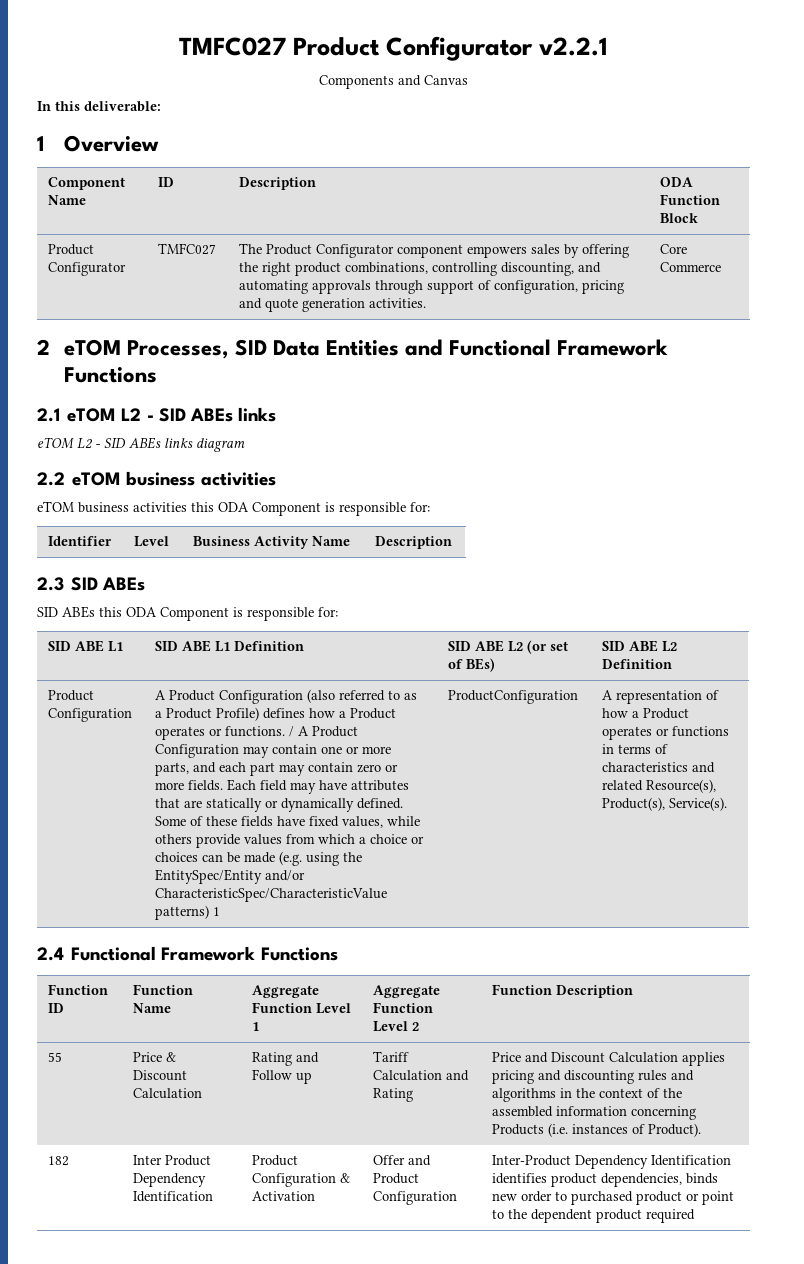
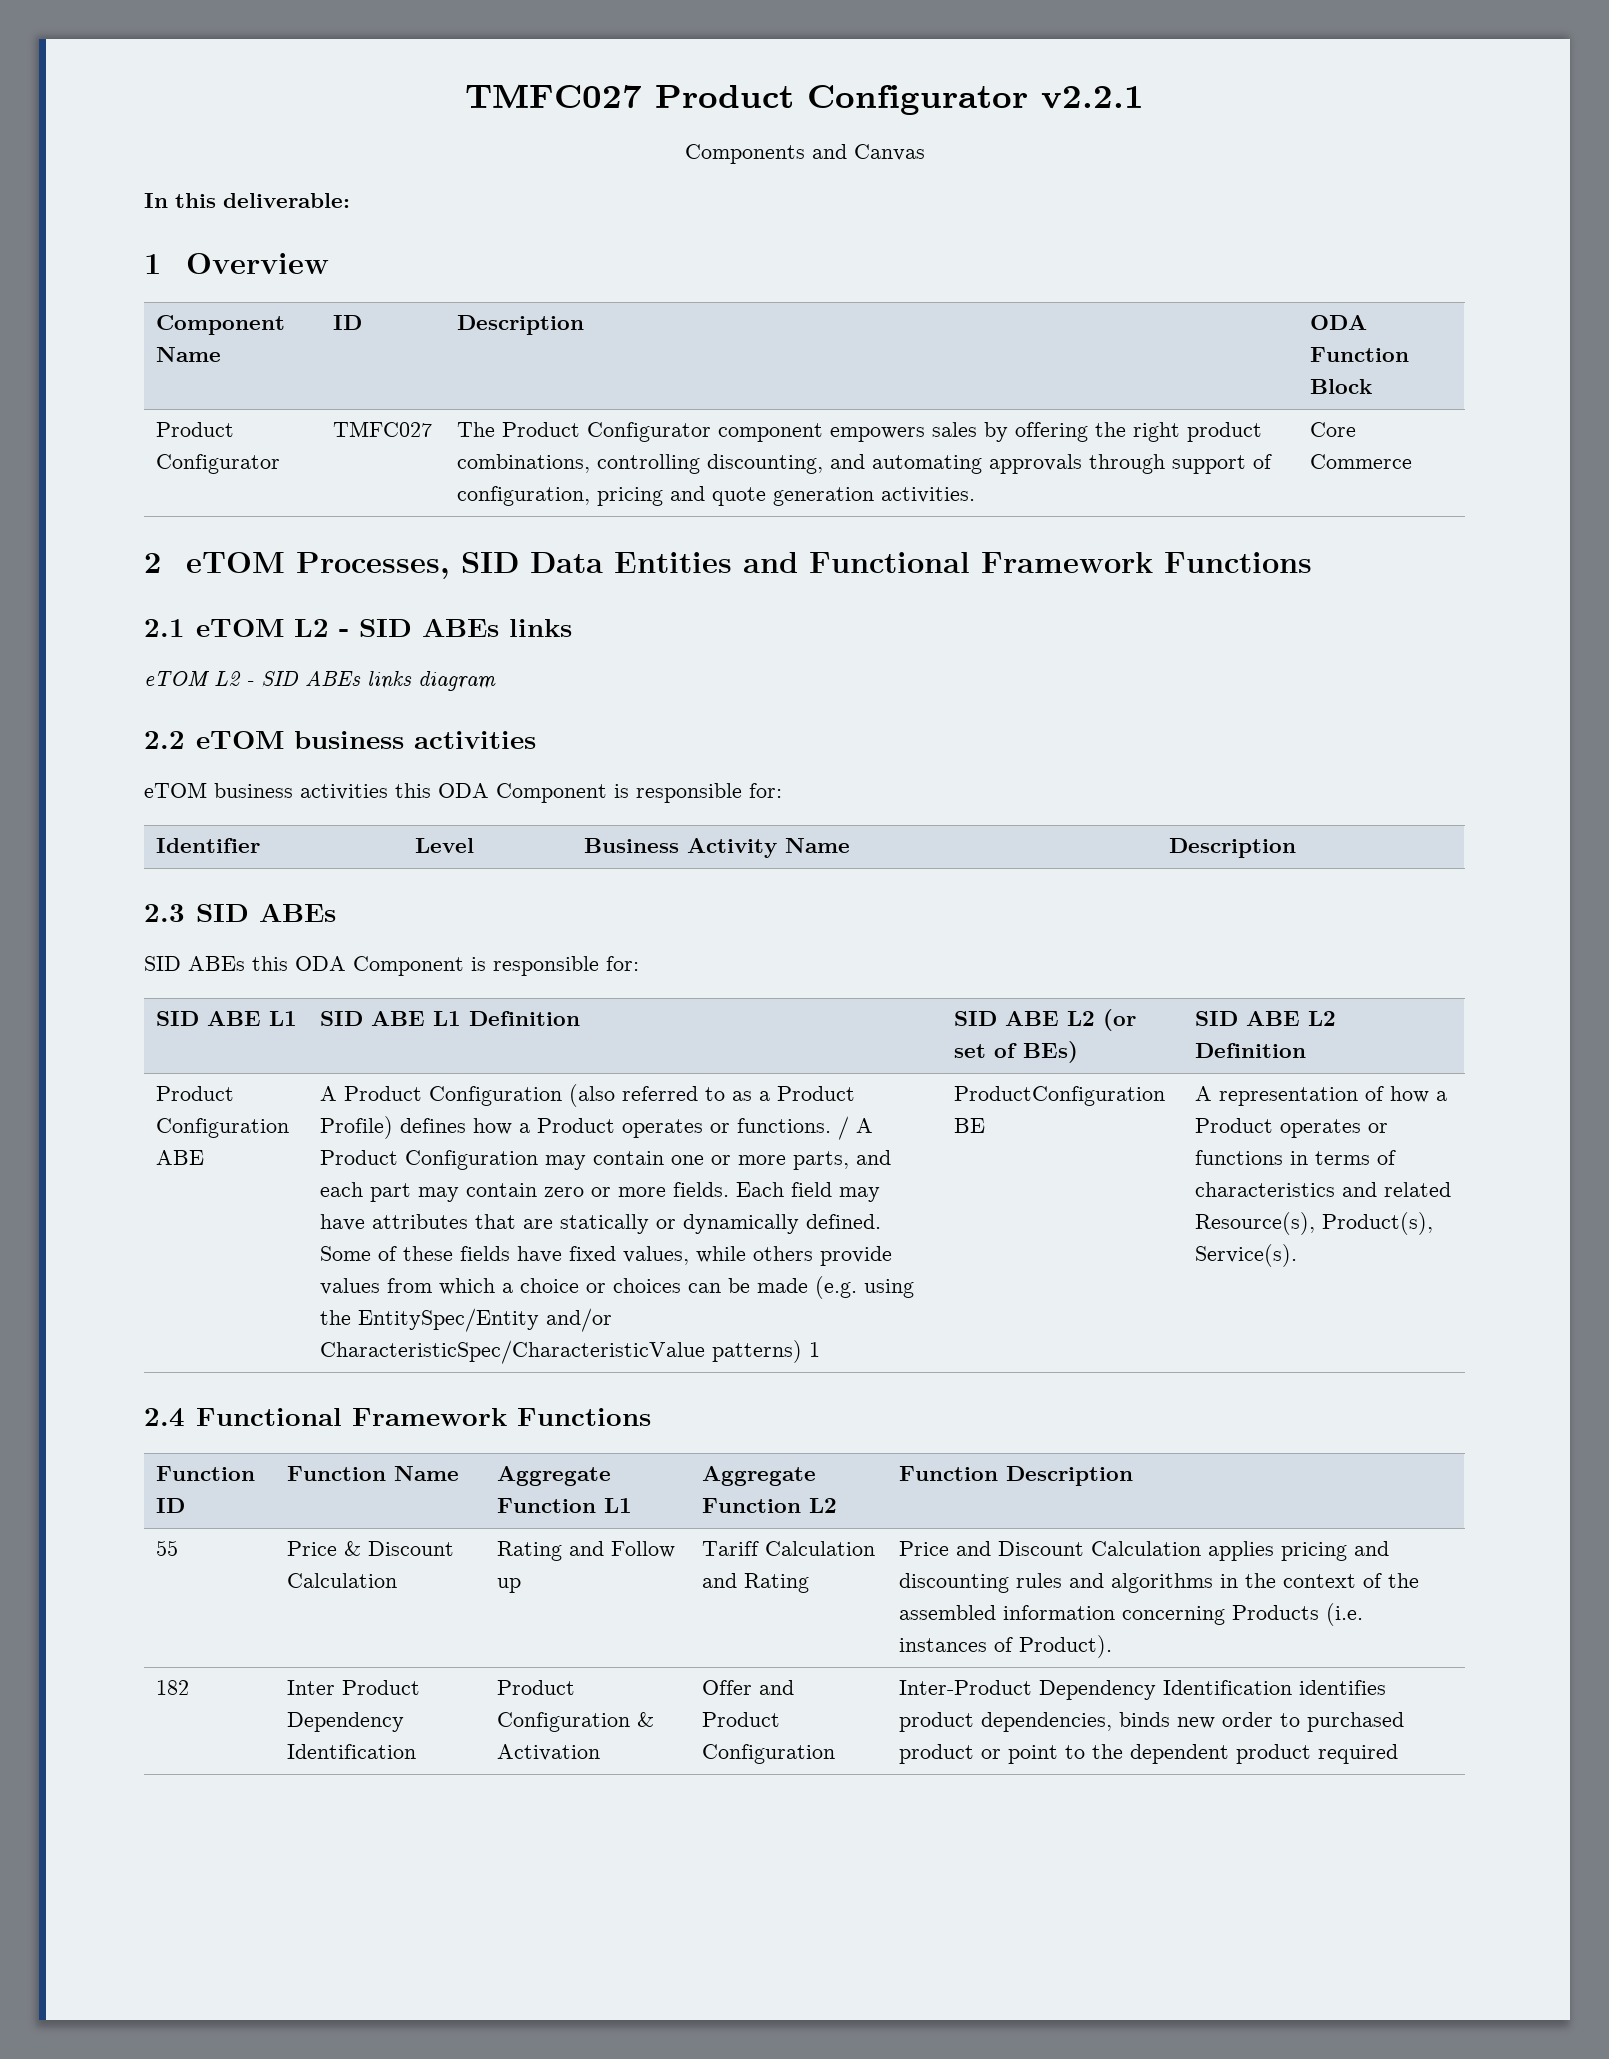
  SID ABE L1 | SID ABE L1 Definition | SID ABE L2 (or set of BEs) | SID ABE L2 Definition
- Product Configuration
+ Product Configuration ABE
- ProductConfiguration
+ ProductConfiguration BE
- Function ID | Function Name | Aggregate Function Level 1 | Aggregate Function Level 2 | Function Description
+ Function ID | Function Name | Aggregate Function L1 | Aggregate Function L2 | Function Description

